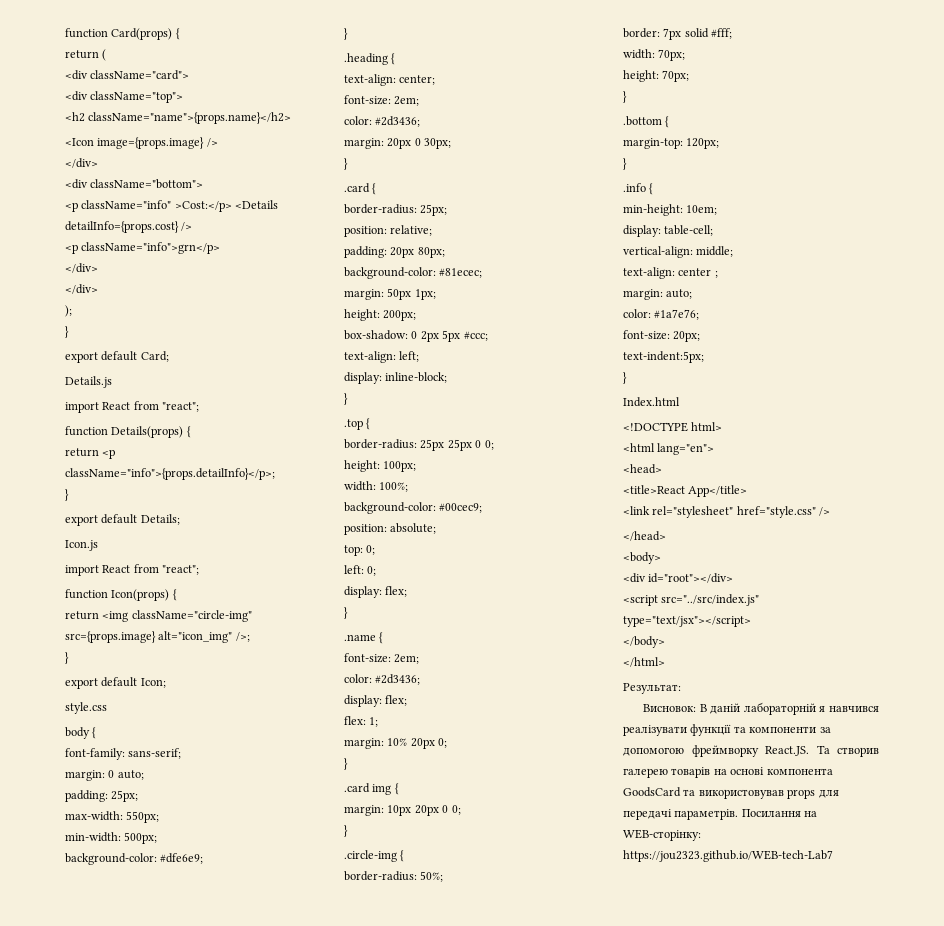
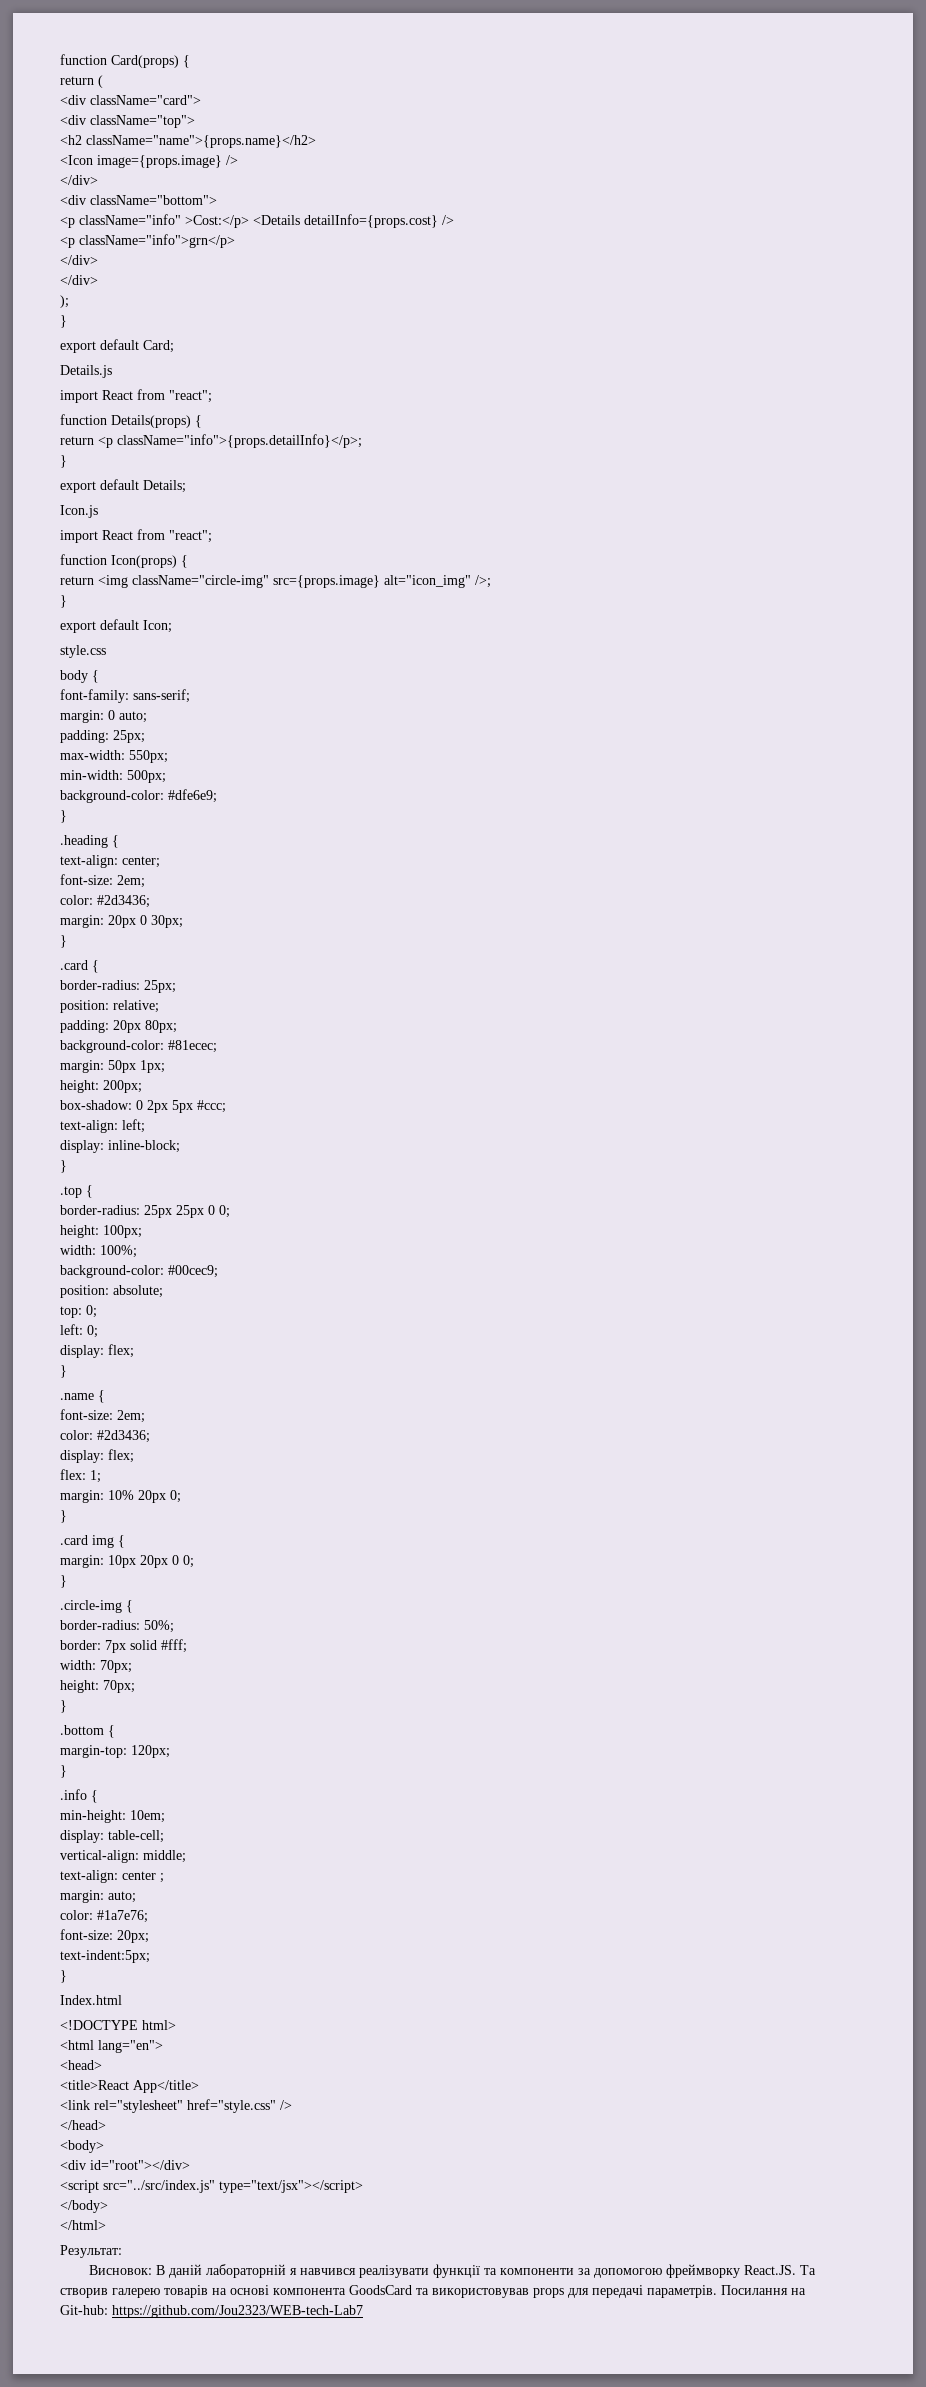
- Посилання на WEB-сторінку: https://jou2323.github.io/WEB-tech-Lab7
+ Посилання на Git-hub: https://github.com/Jou2323/WEB-tech-Lab7

